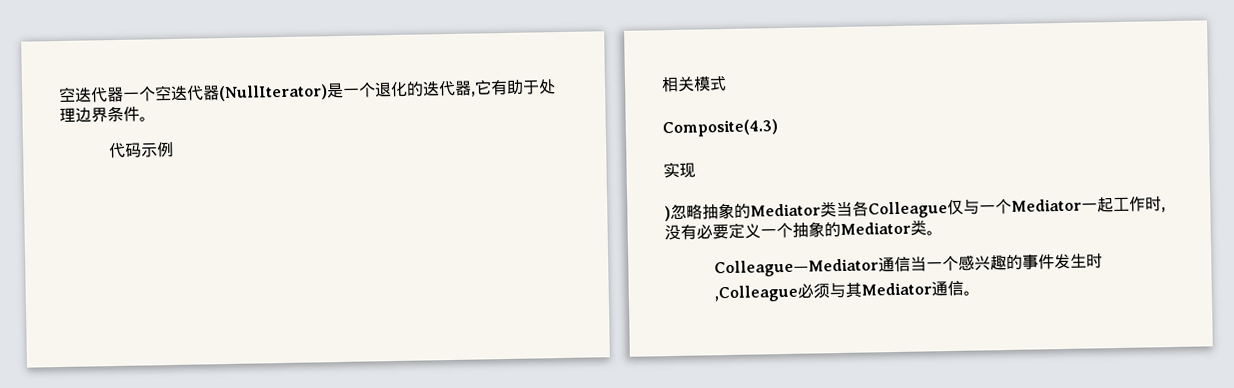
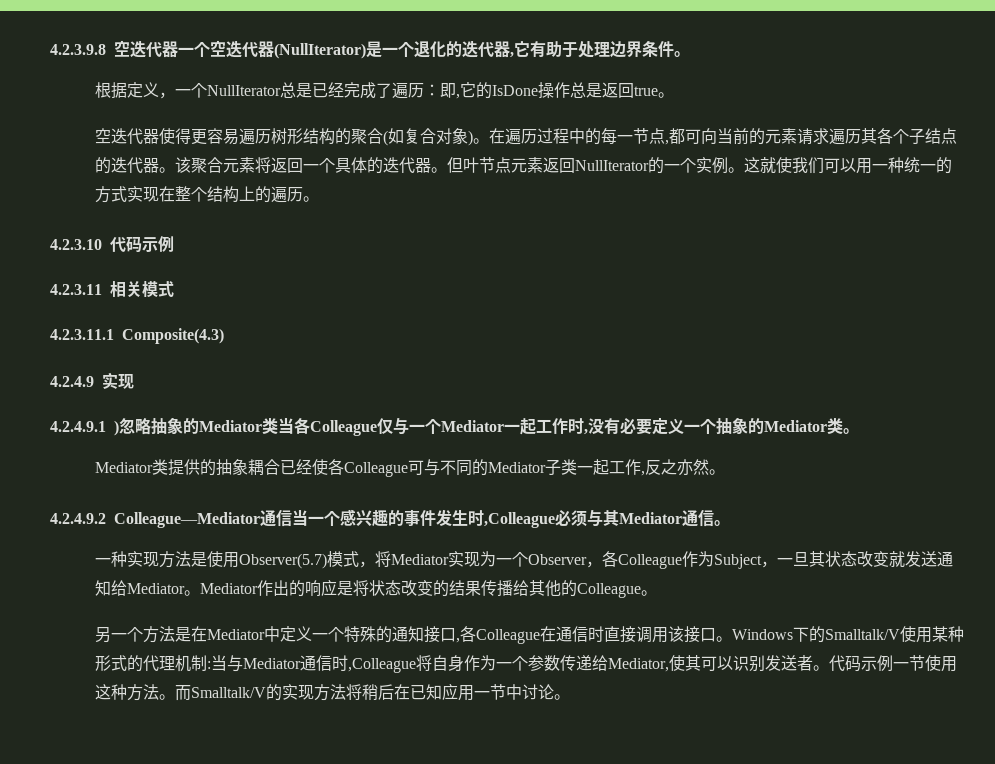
- 空迭代器一个空迭代器(NullIterator)是一个退化的迭代器,它有助于处理边界条件。
+ 4.2.3.9.8空迭代器一个空迭代器(NullIterator)是一个退化的迭代器,它有助于处理边界条件。
- 代码示例
+ 根据定义，一个NullIterator总是已经完成了遍历：即,它的IsDone操作总是返回true。
+ 空迭代器使得更容易遍历树形结构的聚合(如复合对象)。在遍历过程中的每一节点,都可向当前的元素请求遍历其各个子结点的迭代器。该聚合元素将返回一个具体的迭代器。但叶节点元素返回NullIterator的一个实例。这就使我们可以用一种统一的方式实现在整个结构上的遍历。
+ 4.2.3.10代码示例
- 相关模式
+ 4.2.3.11相关模式
- Composite(4.3)
+ 4.2.3.11.1 Composite(4.3)
- 实现
+ 4.2.4.9实现
- )忽略抽象的Mediator类当各Colleague仅与一个Mediator一起工作时,没有必要定义一个抽象的Mediator类。
+ 4.2.4.9.1 )忽略抽象的Mediator类当各Colleague仅与一个Mediator一起工作时,没有必要定义一个抽象的Mediator类。
- Colleague—Mediator通信当一个感兴趣的事件发生时,Colleague必须与其Mediator通信。
+ Mediator类提供的抽象耦合已经使各Colleague可与不同的Mediator子类一起工作,反之亦然。
+ 4.2.4.9.2 Colleague—Mediator通信当一个感兴趣的事件发生时,Colleague必须与其Mediator通信。
+ 一种实现方法是使用Observer(5.7)模式，将Mediator实现为一个Observer，各Colleague作为Subject，一旦其状态改变就发送通知给Mediator。Mediator作出的响应是将状态改变的结果传播给其他的Colleague。
+ 另一个方法是在Mediator中定义一个特殊的通知接口,各Colleague在通信时直接调用该接口。Windows下的Smalltalk/V使用某种形式的代理机制:当与Mediator通信时,Colleague将自身作为一个参数传递给Mediator,使其可以识别发送者。代码示例一节使用这种方法。而Smalltalk/V的实现方法将稍后在已知应用一节中讨论。

